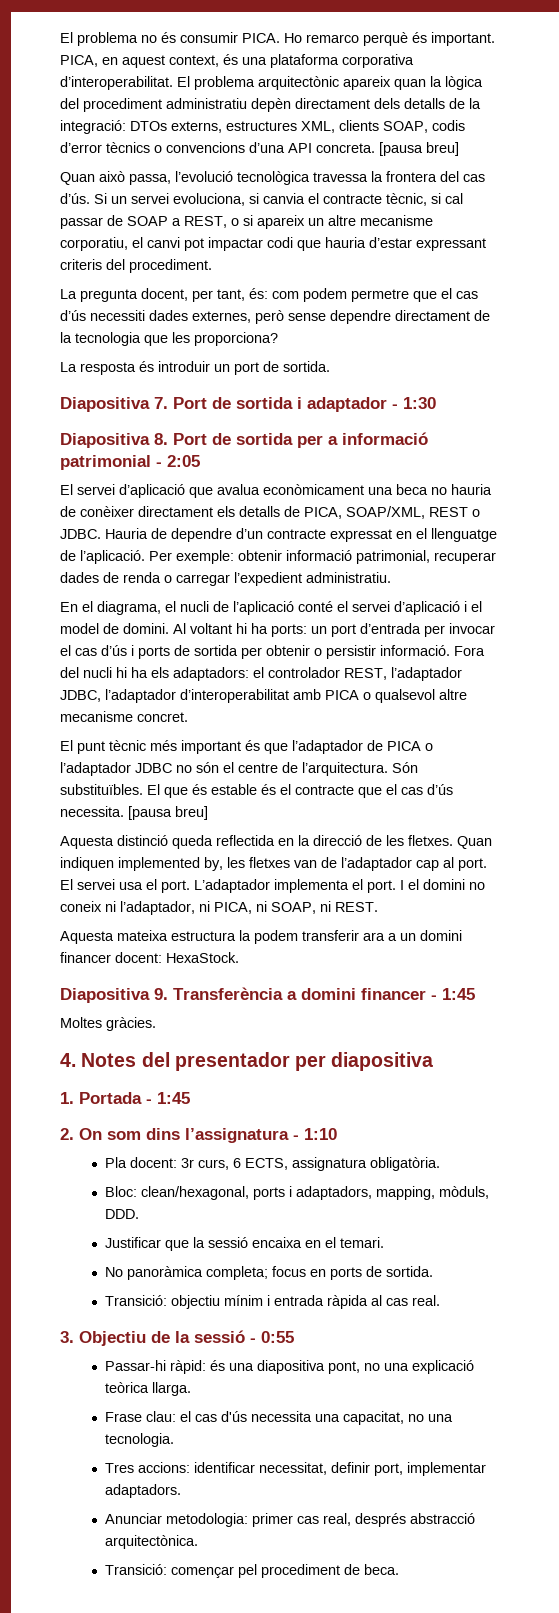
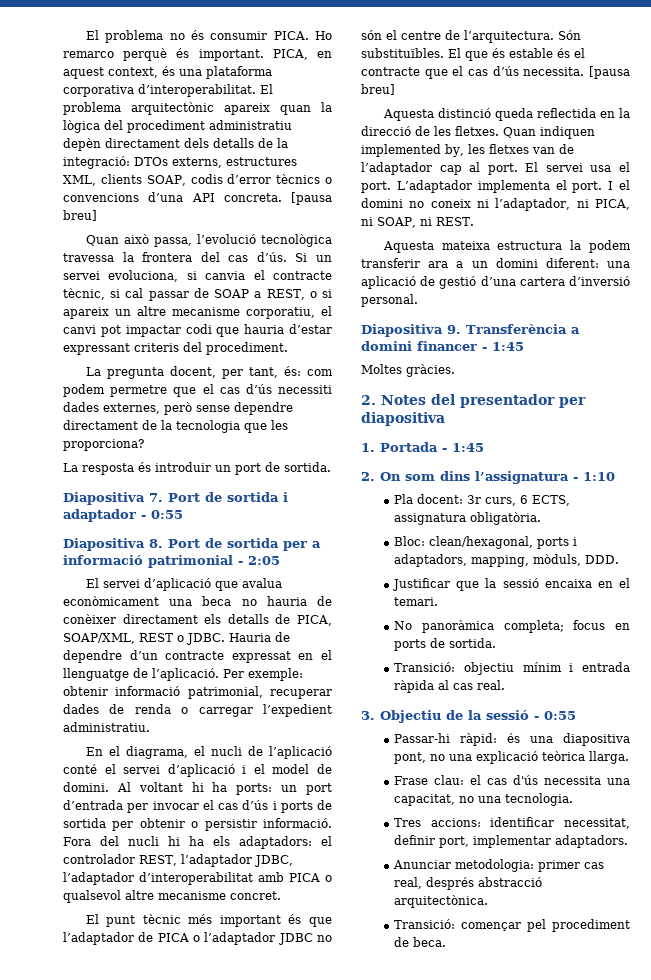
- Diapositiva 7. Port de sortida i adaptador - 1:30
+ Diapositiva 7. Port de sortida i adaptador - 0:55
- Aquesta mateixa estructura la podem transferir ara a un domini financer docent: HexaStock.
+ Aquesta mateixa estructura la podem transferir ara a un domini diferent: una aplicació de gestió d’una cartera d’inversió personal.
- 4. Notes del presentador per diapositiva
+ 2. Notes del presentador per diapositiva

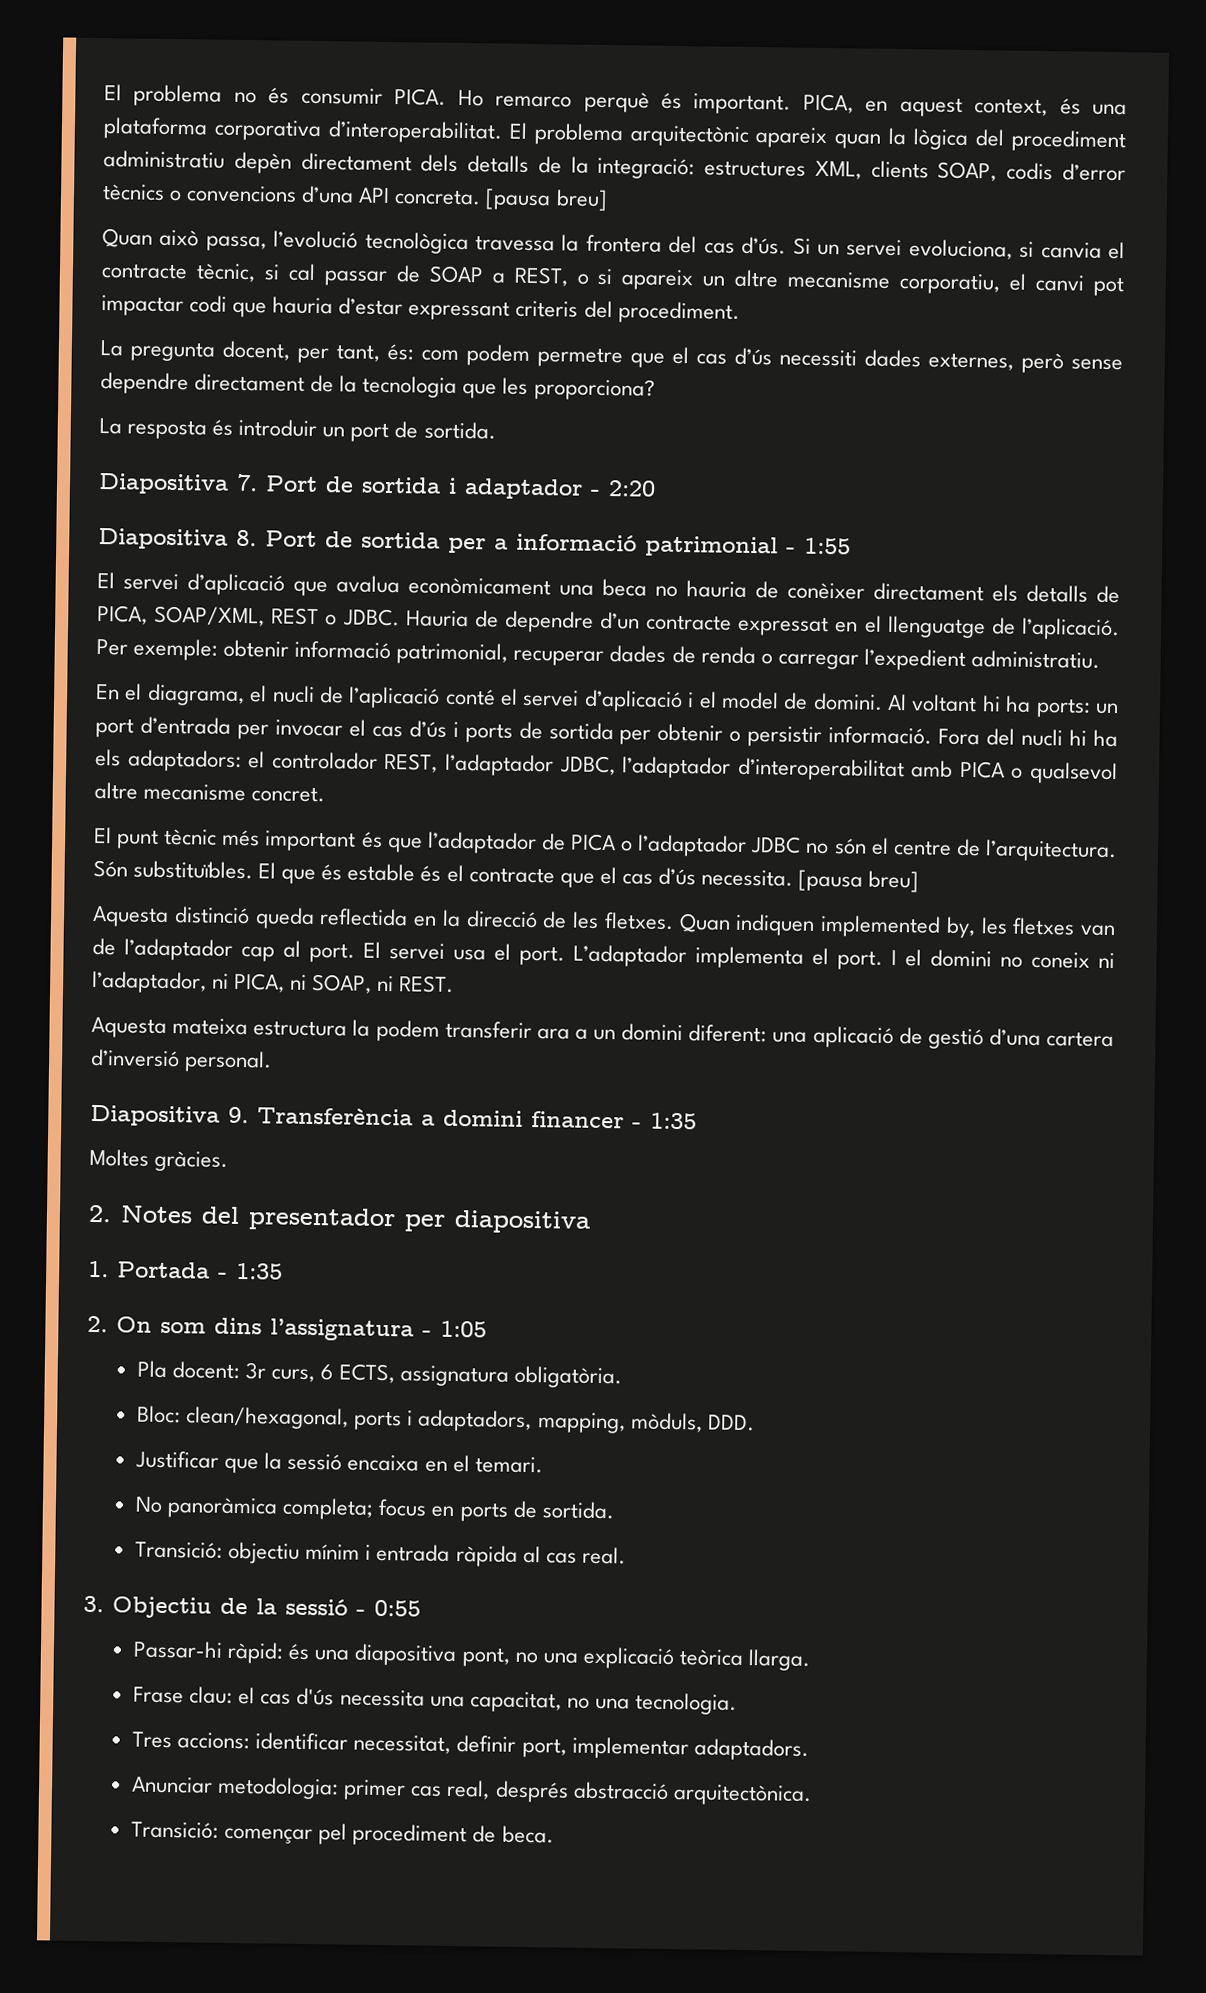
- El problema arquitectònic apareix quan la lògica del procediment administratiu depèn directament dels detalls de la integració: DTOs externs, estructures XML, clients SOAP, codis d’error tècnics o convencions d’una API concreta.
+ El problema arquitectònic apareix quan la lògica del procediment administratiu depèn directament dels detalls de la integració: estructures XML, clients SOAP, codis d’error tècnics o convencions d’una API concreta.
- Diapositiva 7. Port de sortida i adaptador - 0:55
+ Diapositiva 7. Port de sortida i adaptador - 2:20
- Diapositiva 8. Port de sortida per a informació patrimonial - 2:05
+ Diapositiva 8. Port de sortida per a informació patrimonial - 1:55
- Diapositiva 9. Transferència a domini financer - 1:45
+ Diapositiva 9. Transferència a domini financer - 1:35
- 1. Portada - 1:45
+ 1. Portada - 1:35
- 2. On som dins l’assignatura - 1:10
+ 2. On som dins l’assignatura - 1:05

